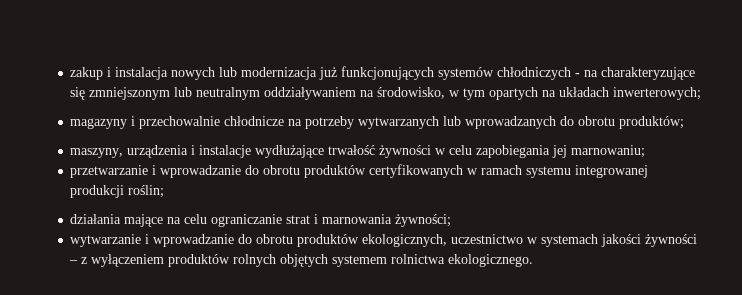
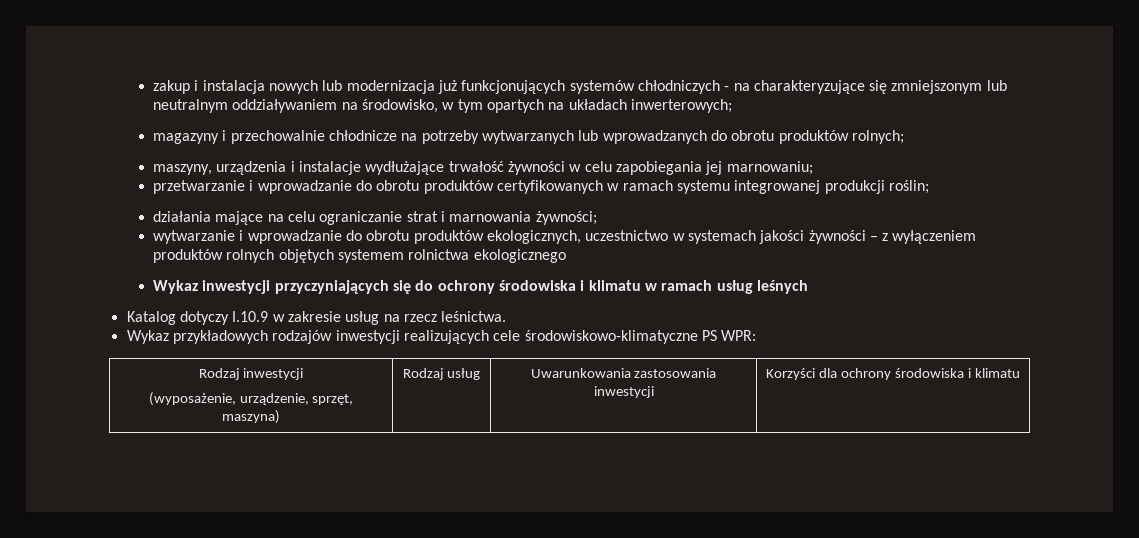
- magazyny i przechowalnie chłodnicze na potrzeby wytwarzanych lub wprowadzanych do obrotu produktów;
+ magazyny i przechowalnie chłodnicze na potrzeby wytwarzanych lub wprowadzanych do obrotu produktów rolnych;
- wytwarzanie i wprowadzanie do obrotu produktów ekologicznych, uczestnictwo w systemach jakości żywności – z wyłączeniem produktów rolnych objętych systemem rolnictwa ekologicznego.
+ wytwarzanie i wprowadzanie do obrotu produktów ekologicznych, uczestnictwo w systemach jakości żywności – z wyłączeniem produktów rolnych objętych systemem rolnictwa ekologicznego
+ Wykaz inwestycji przyczyniających się do ochrony środowiska i klimatu w ramach usług leśnych
+ Katalog dotyczy I.10.9 w zakresie usług na rzecz leśnictwa.
+ Wykaz przykładowych rodzajów inwestycji realizujących cele środowiskowo-klimatyczne PS WPR:
+ Rodzaj inwestycji
+ (wyposażenie, urządzenie, sprzęt, maszyna) | Rodzaj usług | Uwarunkowania zastosowania inwestycji | Korzyści dla ochrony środowiska i klimatu

